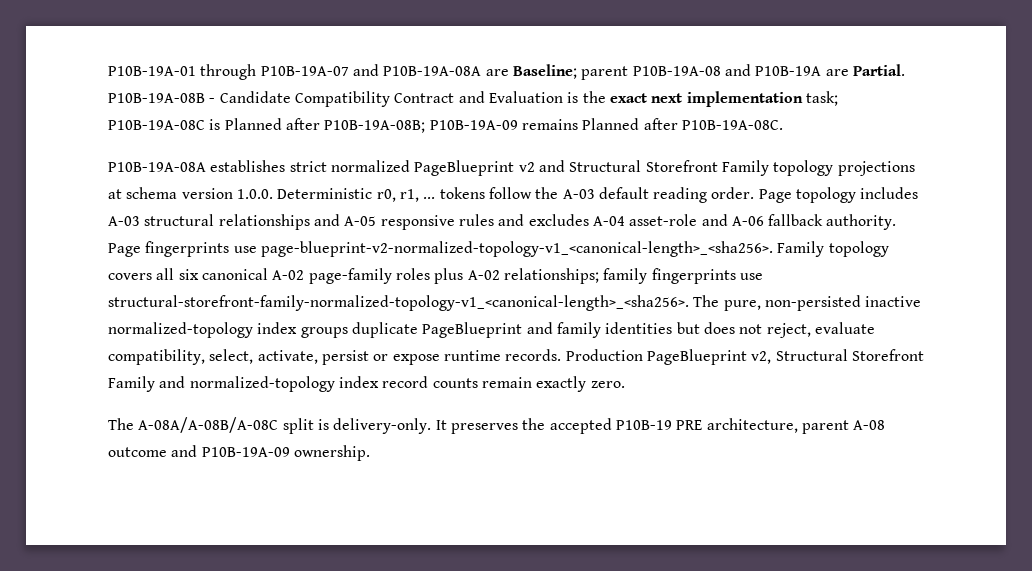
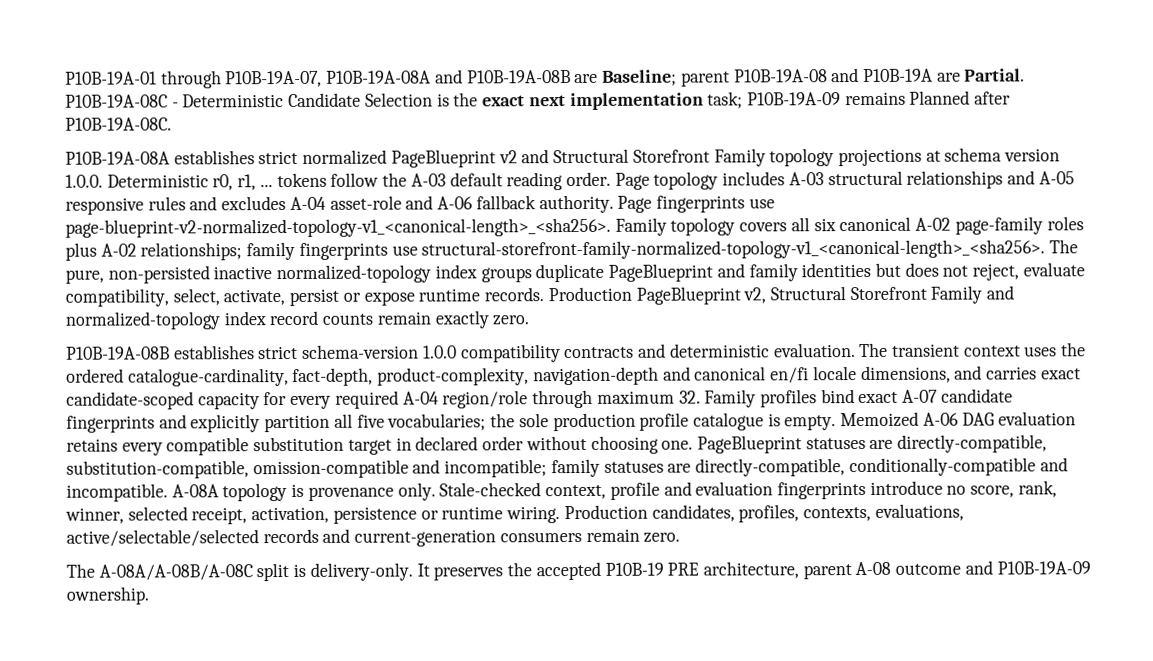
- P10B-19A-01 through P10B-19A-07 and P10B-19A-08A are Baseline; parent P10B-19A-08 and P10B-19A are Partial.
+ P10B-19A-01 through P10B-19A-07, P10B-19A-08A and P10B-19A-08B are Baseline; parent P10B-19A-08 and P10B-19A are Partial.
- P10B-19A-08B - Candidate Compatibility Contract and Evaluation is the exact next implementation task; P10B-19A-08C is Planned after P10B-19A-08B; P10B-19A-09 remains Planned after P10B-19A-08C.
+ P10B-19A-08C - Deterministic Candidate Selection is the exact next implementation task; P10B-19A-09 remains Planned after P10B-19A-08C.
+ P10B-19A-08B establishes strict schema-version 1.0.0 compatibility contracts and deterministic evaluation. The transient context uses the ordered catalogue-cardinality, fact-depth, product-complexity, navigation-depth and canonical en/fi locale dimensions, and carries exact candidate-scoped capacity for every required A-04 region/role through maximum 32. Family profiles bind exact A-07 candidate fingerprints and explicitly partition all five vocabularies; the sole production profile catalogue is empty. Memoized A-06 DAG evaluation retains every compatible substitution target in declared order without choosing one. PageBlueprint statuses are directly-compatible, substitution-compatible, omission-compatible and incompatible; family statuses are directly-compatible, conditionally-compatible and incompatible. A-08A topology is provenance only. Stale-checked context, profile and evaluation fingerprints introduce no score, rank, winner, selected receipt, activation, persistence or runtime wiring. Production candidates, profiles, contexts, evaluations, active/selectable/selected records and current-generation consumers remain zero.

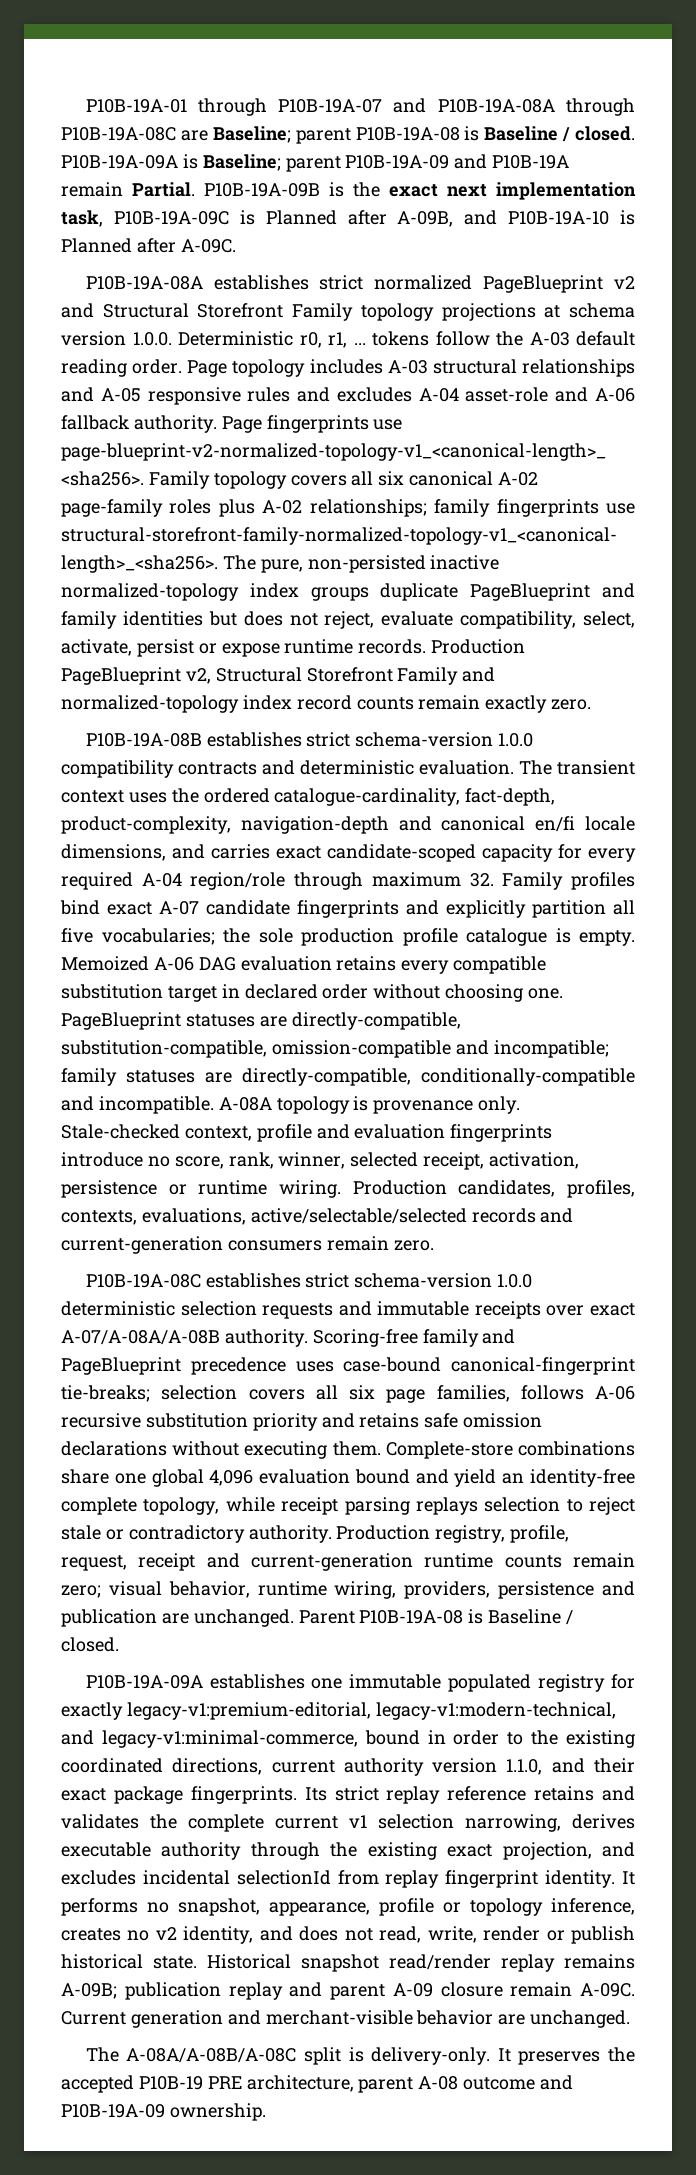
- P10B-19A-01 through P10B-19A-07, P10B-19A-08A and P10B-19A-08B are Baseline; parent P10B-19A-08 and P10B-19A are Partial. P10B-19A-08C - Deterministic Candidate Selection is the exact next implementation task; P10B-19A-09 remains Planned after P10B-19A-08C.
+ P10B-19A-01 through P10B-19A-07 and P10B-19A-08A through P10B-19A-08C are Baseline; parent P10B-19A-08 is Baseline / closed. P10B-19A-09A is Baseline; parent P10B-19A-09 and P10B-19A remain Partial. P10B-19A-09B is the exact next implementation task, P10B-19A-09C is Planned after A-09B, and P10B-19A-10 is Planned after A-09C.
+ P10B-19A-08C establishes strict schema-version 1.0.0 deterministic selection requests and immutable receipts over exact A-07/A-08A/A-08B authority. Scoring-free family and PageBlueprint precedence uses case-bound canonical-fingerprint tie-breaks; selection covers all six page families, follows A-06 recursive substitution priority and retains safe omission declarations without executing them. Complete-store combinations share one global 4,096 evaluation bound and yield an identity-free complete topology, while receipt parsing replays selection to reject stale or contradictory authority. Production registry, profile, request, receipt and current-generation runtime counts remain zero; visual behavior, runtime wiring, providers, persistence and publication are unchanged. Parent P10B-19A-08 is Baseline / closed.
+ P10B-19A-09A establishes one immutable populated registry for exactly legacy-v1:premium-editorial, legacy-v1:modern-technical, and legacy-v1:minimal-commerce, bound in order to the existing coordinated directions, current authority version 1.1.0, and their exact package fingerprints. Its strict replay reference retains and validates the complete current v1 selection narrowing, derives executable authority through the existing exact projection, and excludes incidental selectionId from replay fingerprint identity. It performs no snapshot, appearance, profile or topology inference, creates no v2 identity, and does not read, write, render or publish historical state. Historical snapshot read/render replay remains A-09B; publication replay and parent A-09 closure remain A-09C. Current generation and merchant-visible behavior are unchanged.

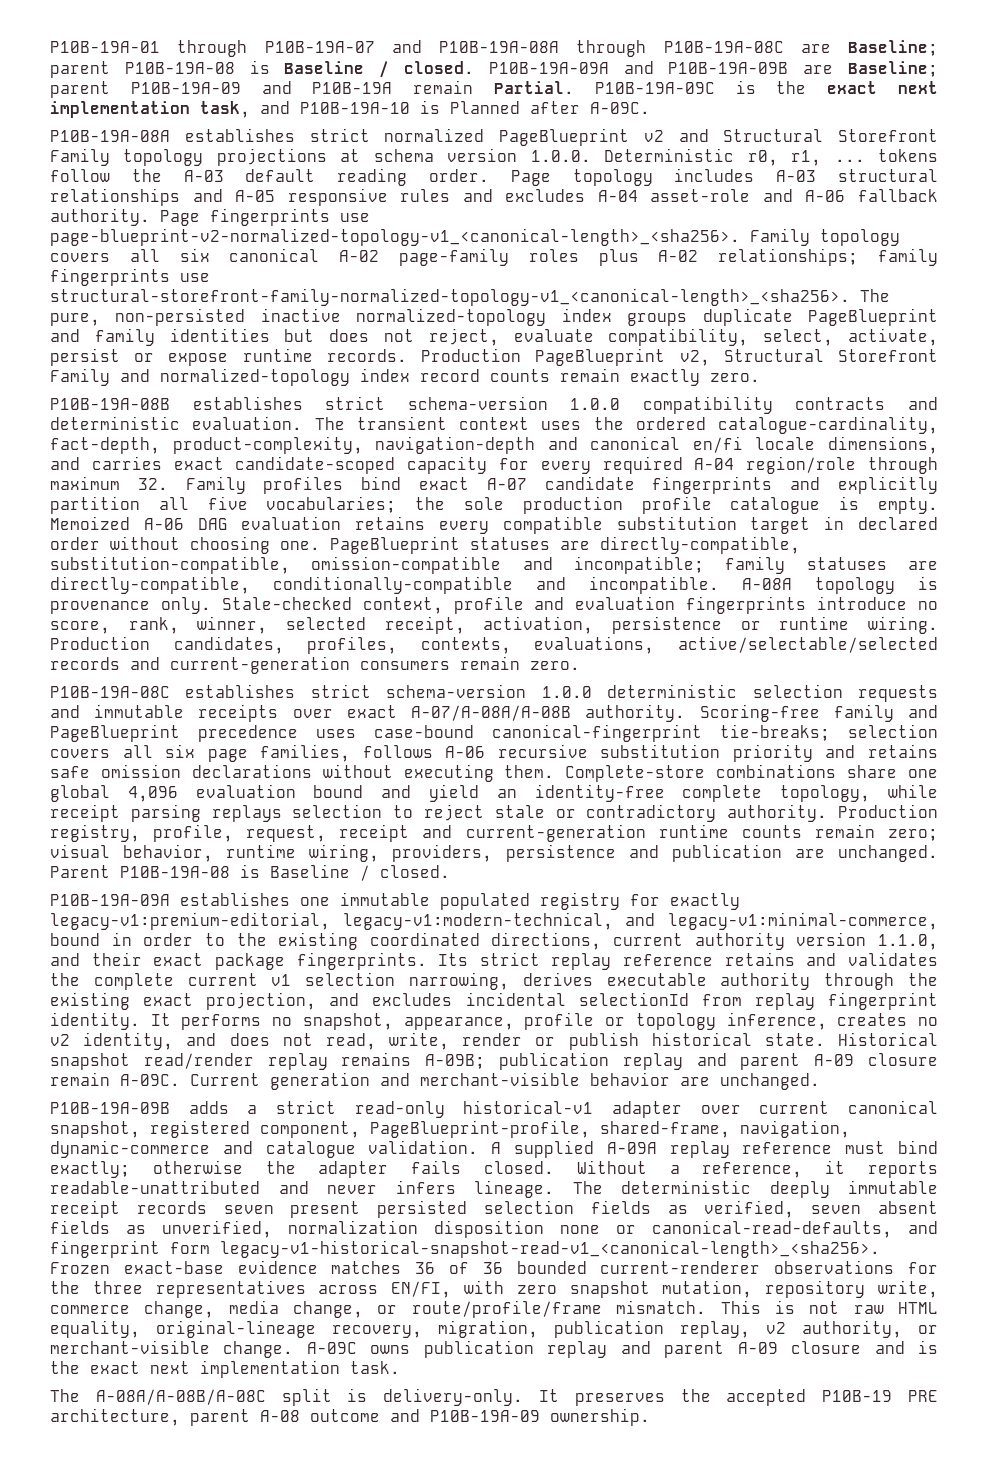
- P10B-19A-09A is Baseline; parent P10B-19A-09 and P10B-19A remain Partial.
+ P10B-19A-09A and P10B-19A-09B are Baseline; parent P10B-19A-09 and P10B-19A remain Partial.
- P10B-19A-09B is the exact next implementation task, P10B-19A-09C is Planned after A-09B, and P10B-19A-10 is Planned after A-09C.
+ P10B-19A-09C is the exact next implementation task, and P10B-19A-10 is Planned after A-09C.
+ P10B-19A-09B adds a strict read-only historical-v1 adapter over current canonical snapshot, registered component, PageBlueprint-profile, shared-frame, navigation, dynamic-commerce and catalogue validation. A supplied A-09A replay reference must bind exactly; otherwise the adapter fails closed. Without a reference, it reports readable-unattributed and never infers lineage. The deterministic deeply immutable receipt records seven present persisted selection fields as verified, seven absent fields as unverified, normalization disposition none or canonical-read-defaults, and fingerprint form legacy-v1-historical-snapshot-read-v1_<canonical-length>_<sha256>. Frozen exact-base evidence matches 36 of 36 bounded current-renderer observations for the three representatives across EN/FI, with zero snapshot mutation, repository write, commerce change, media change, or route/profile/frame mismatch. This is not raw HTML equality, original-lineage recovery, migration, publication replay, v2 authority, or merchant-visible change. A-09C owns publication replay and parent A-09 closure and is the exact next implementation task.

